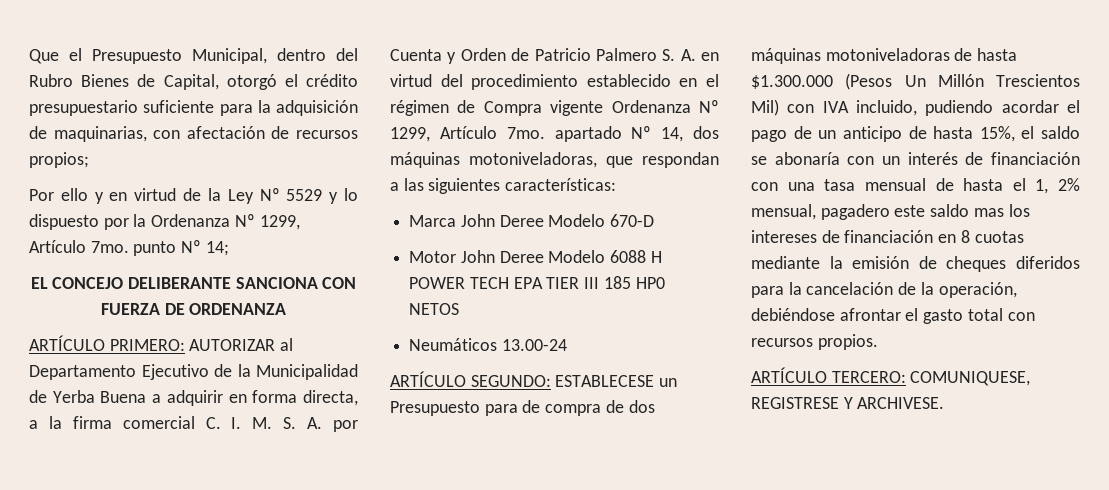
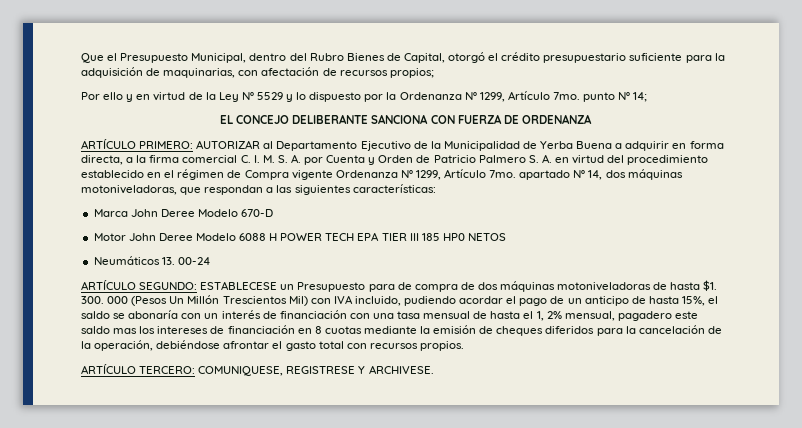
- Neumáticos 13.00-24
+ Neumáticos 13. 00-24
- ESTABLECESE un Presupuesto para de compra de dos máquinas motoniveladoras de hasta $1.300.000 (Pesos Un Millón Trescientos Mil) con IVA incluido, pudiendo acordar el pago de un anticipo de hasta 15%, el saldo se abonaría con un interés de financiación con una tasa mensual de hasta el 1, 2% mensual, pagadero este saldo mas los intereses de financiación en 8 cuotas mediante la emisión de cheques diferidos para la cancelación de la operación, debiéndose afrontar el gasto total con recursos propios.
+ ESTABLECESE un Presupuesto para de compra de dos máquinas motoniveladoras de hasta $1. 300. 000 (Pesos Un Millón Trescientos Mil) con IVA incluido, pudiendo acordar el pago de un anticipo de hasta 15%, el saldo se abonaría con un interés de financiación con una tasa mensual de hasta el 1, 2% mensual, pagadero este saldo mas los intereses de financiación en 8 cuotas mediante la emisión de cheques diferidos para la cancelación de la operación, debiéndose afrontar el gasto total con recursos propios.

